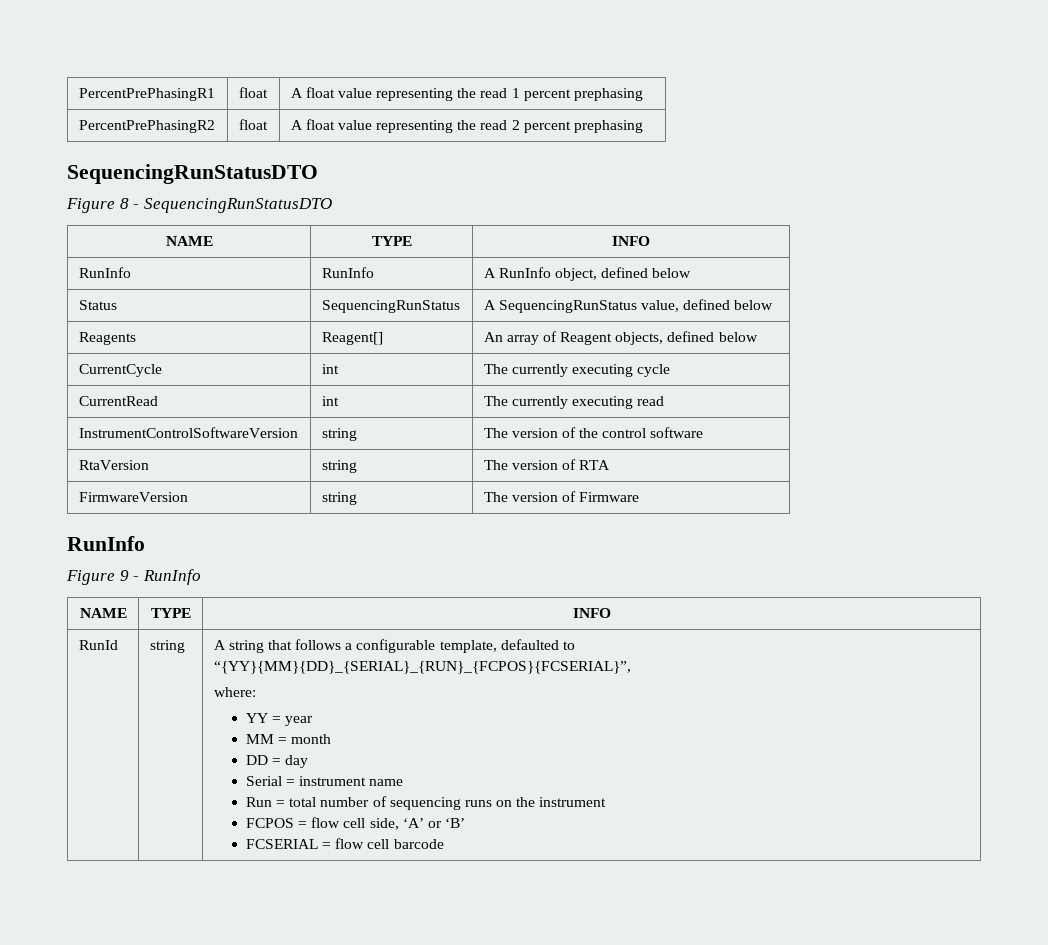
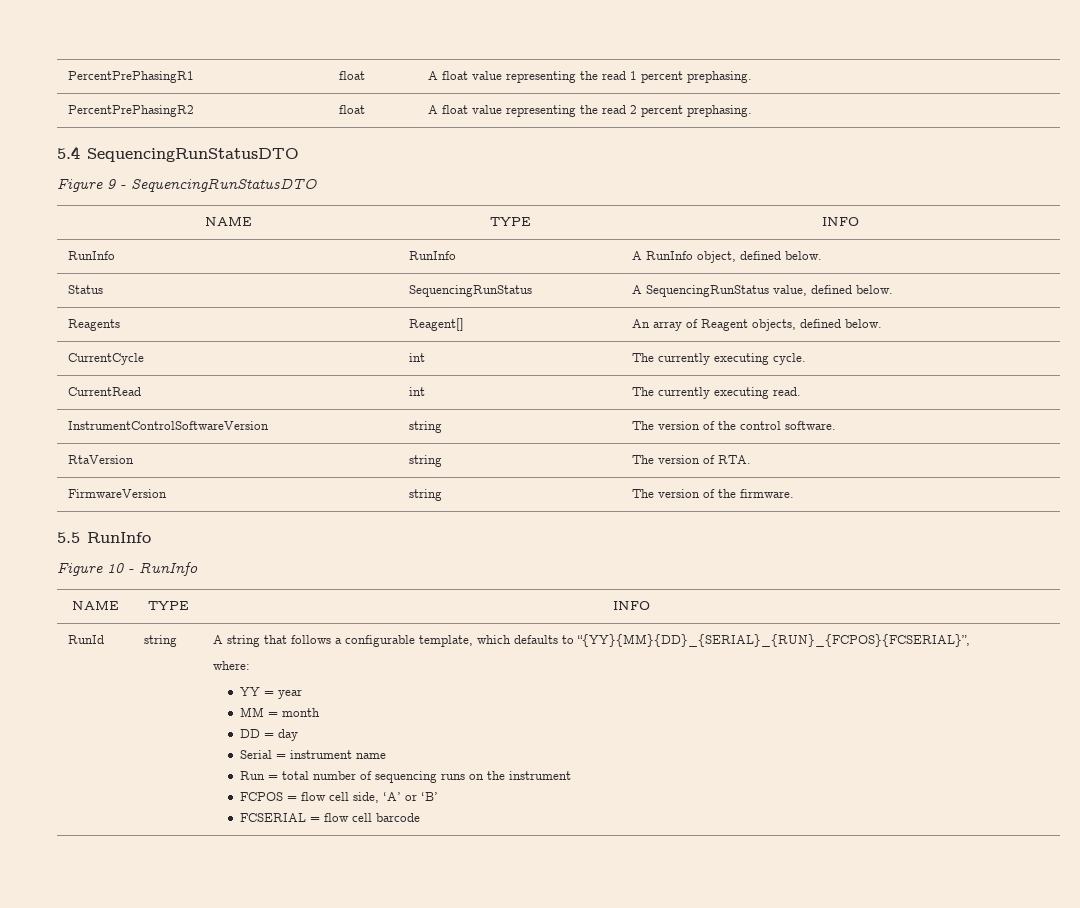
- PercentPrePhasingR1 | float | A float value representing the read 1 percent prephasing
+ PercentPrePhasingR1 | float | A float value representing the read 1 percent prephasing.
- PercentPrePhasingR2 | float | A float value representing the read 2 percent prephasing
- SequencingRunStatusDTO
+ PercentPrePhasingR2 | float | A float value representing the read 2 percent prephasing.
+ 5.4 SequencingRunStatusDTO
- Figure 8 - SequencingRunStatusDTO
+ Figure 9 - SequencingRunStatusDTO
- RunInfo | RunInfo | A RunInfo object, defined below
+ RunInfo | RunInfo | A RunInfo object, defined below.
- Status | SequencingRunStatus | A SequencingRunStatus value, defined below
+ Status | SequencingRunStatus | A SequencingRunStatus value, defined below.
- Reagents | Reagent[] | An array of Reagent objects, defined below
+ Reagents | Reagent[] | An array of Reagent objects, defined below.
- CurrentCycle | int | The currently executing cycle
+ CurrentCycle | int | The currently executing cycle.
- CurrentRead | int | The currently executing read
+ CurrentRead | int | The currently executing read.
- InstrumentControlSoftwareVersion | string | The version of the control software
+ InstrumentControlSoftwareVersion | string | The version of the control software.
- RtaVersion | string | The version of RTA
+ RtaVersion | string | The version of RTA.
- FirmwareVersion | string | The version of Firmware
- RunInfo
+ FirmwareVersion | string | The version of the firmware.
+ 5.5 RunInfo
- Figure 9 - RunInfo
+ Figure 10 - RunInfo
- A string that follows a configurable template, defaulted to “{YY}{MM}{DD}_{SERIAL}_{RUN}_{FCPOS}{FCSERIAL}”,
+ A string that follows a configurable template, which defaults to “{YY}{MM}{DD}_{SERIAL}_{RUN}_{FCPOS}{FCSERIAL}”,

